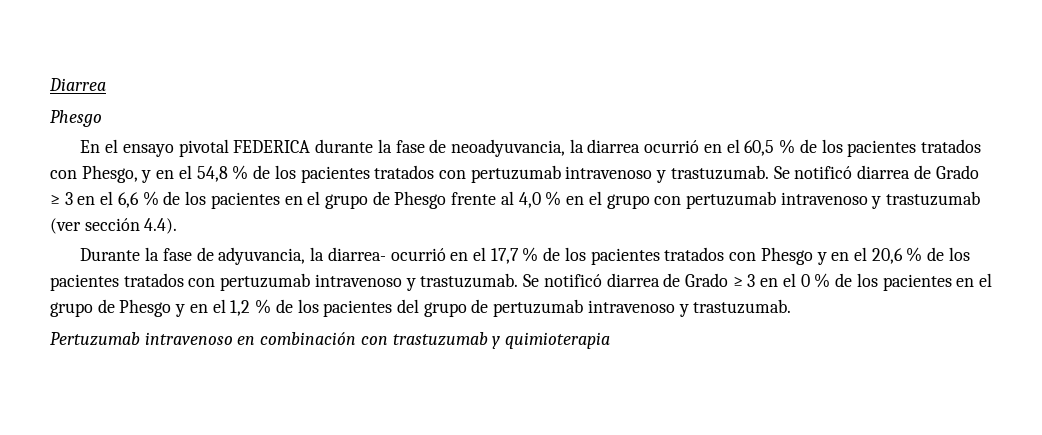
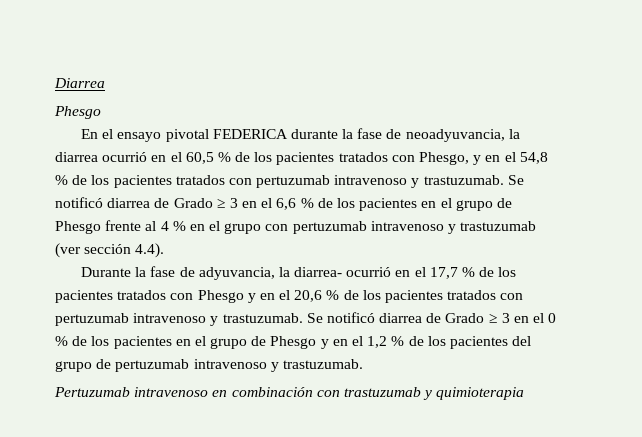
- Se notificó diarrea de Grado ≥ 3 en el 6,6 % de los pacientes en el grupo de Phesgo frente al 4,0 % en el grupo con pertuzumab intravenoso y trastuzumab (ver sección 4.4).
+ Se notificó diarrea de Grado ≥ 3 en el 6,6 % de los pacientes en el grupo de Phesgo frente al 4 % en el grupo con pertuzumab intravenoso y trastuzumab (ver sección 4.4).

